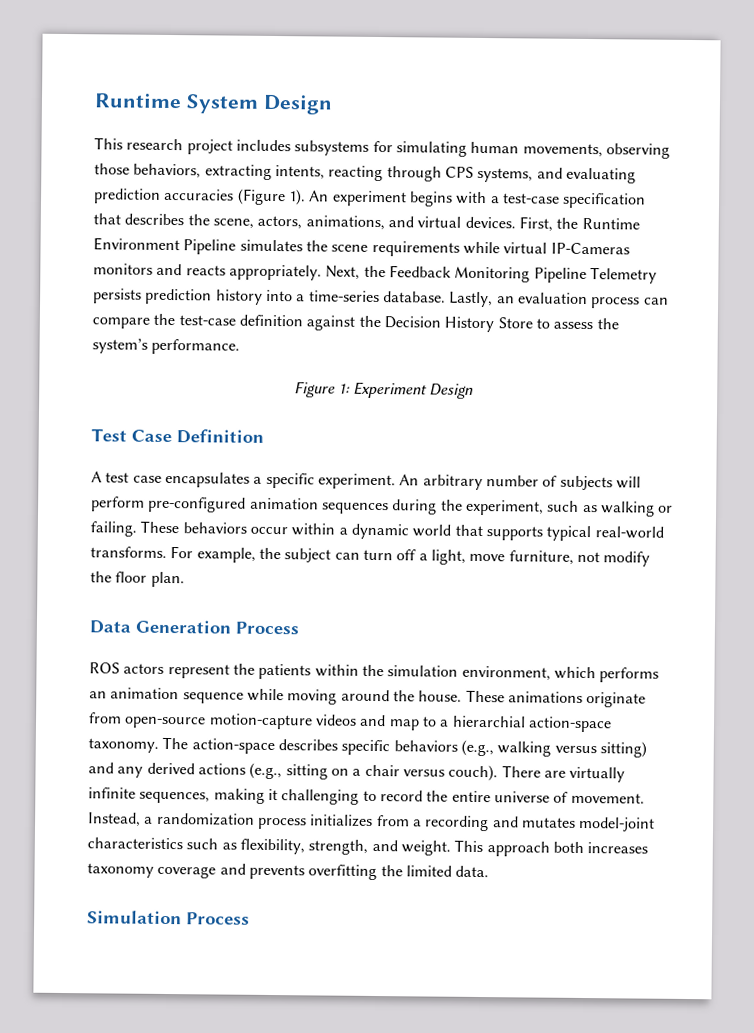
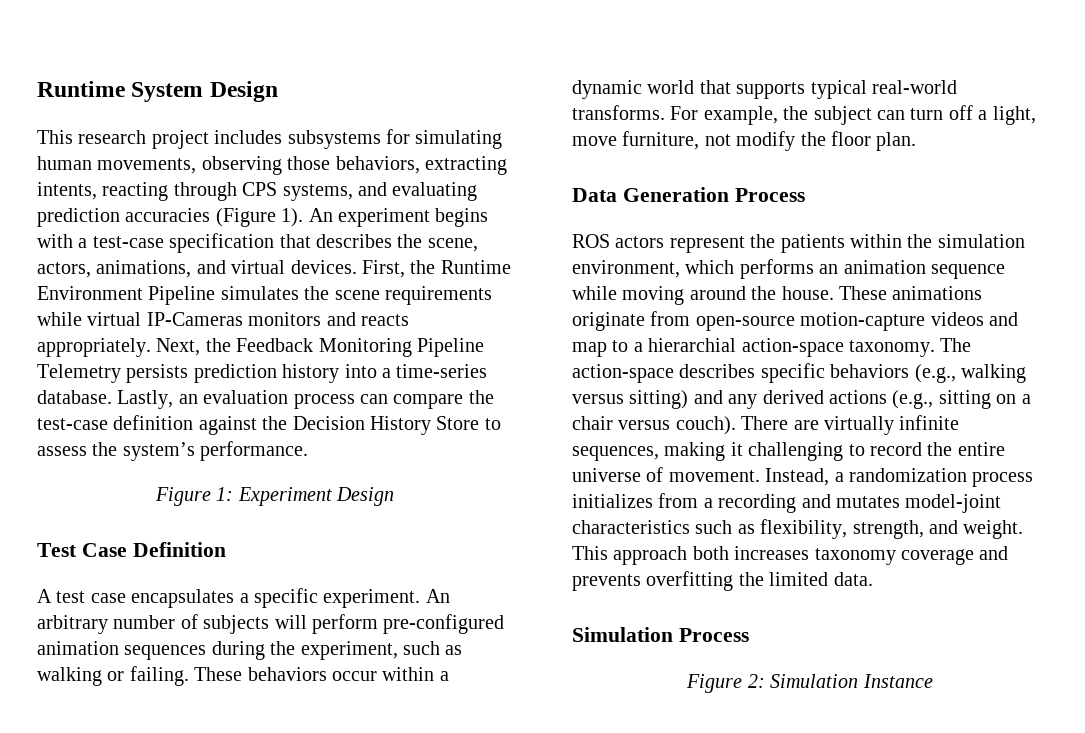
+ Figure 2: Simulation Instance

